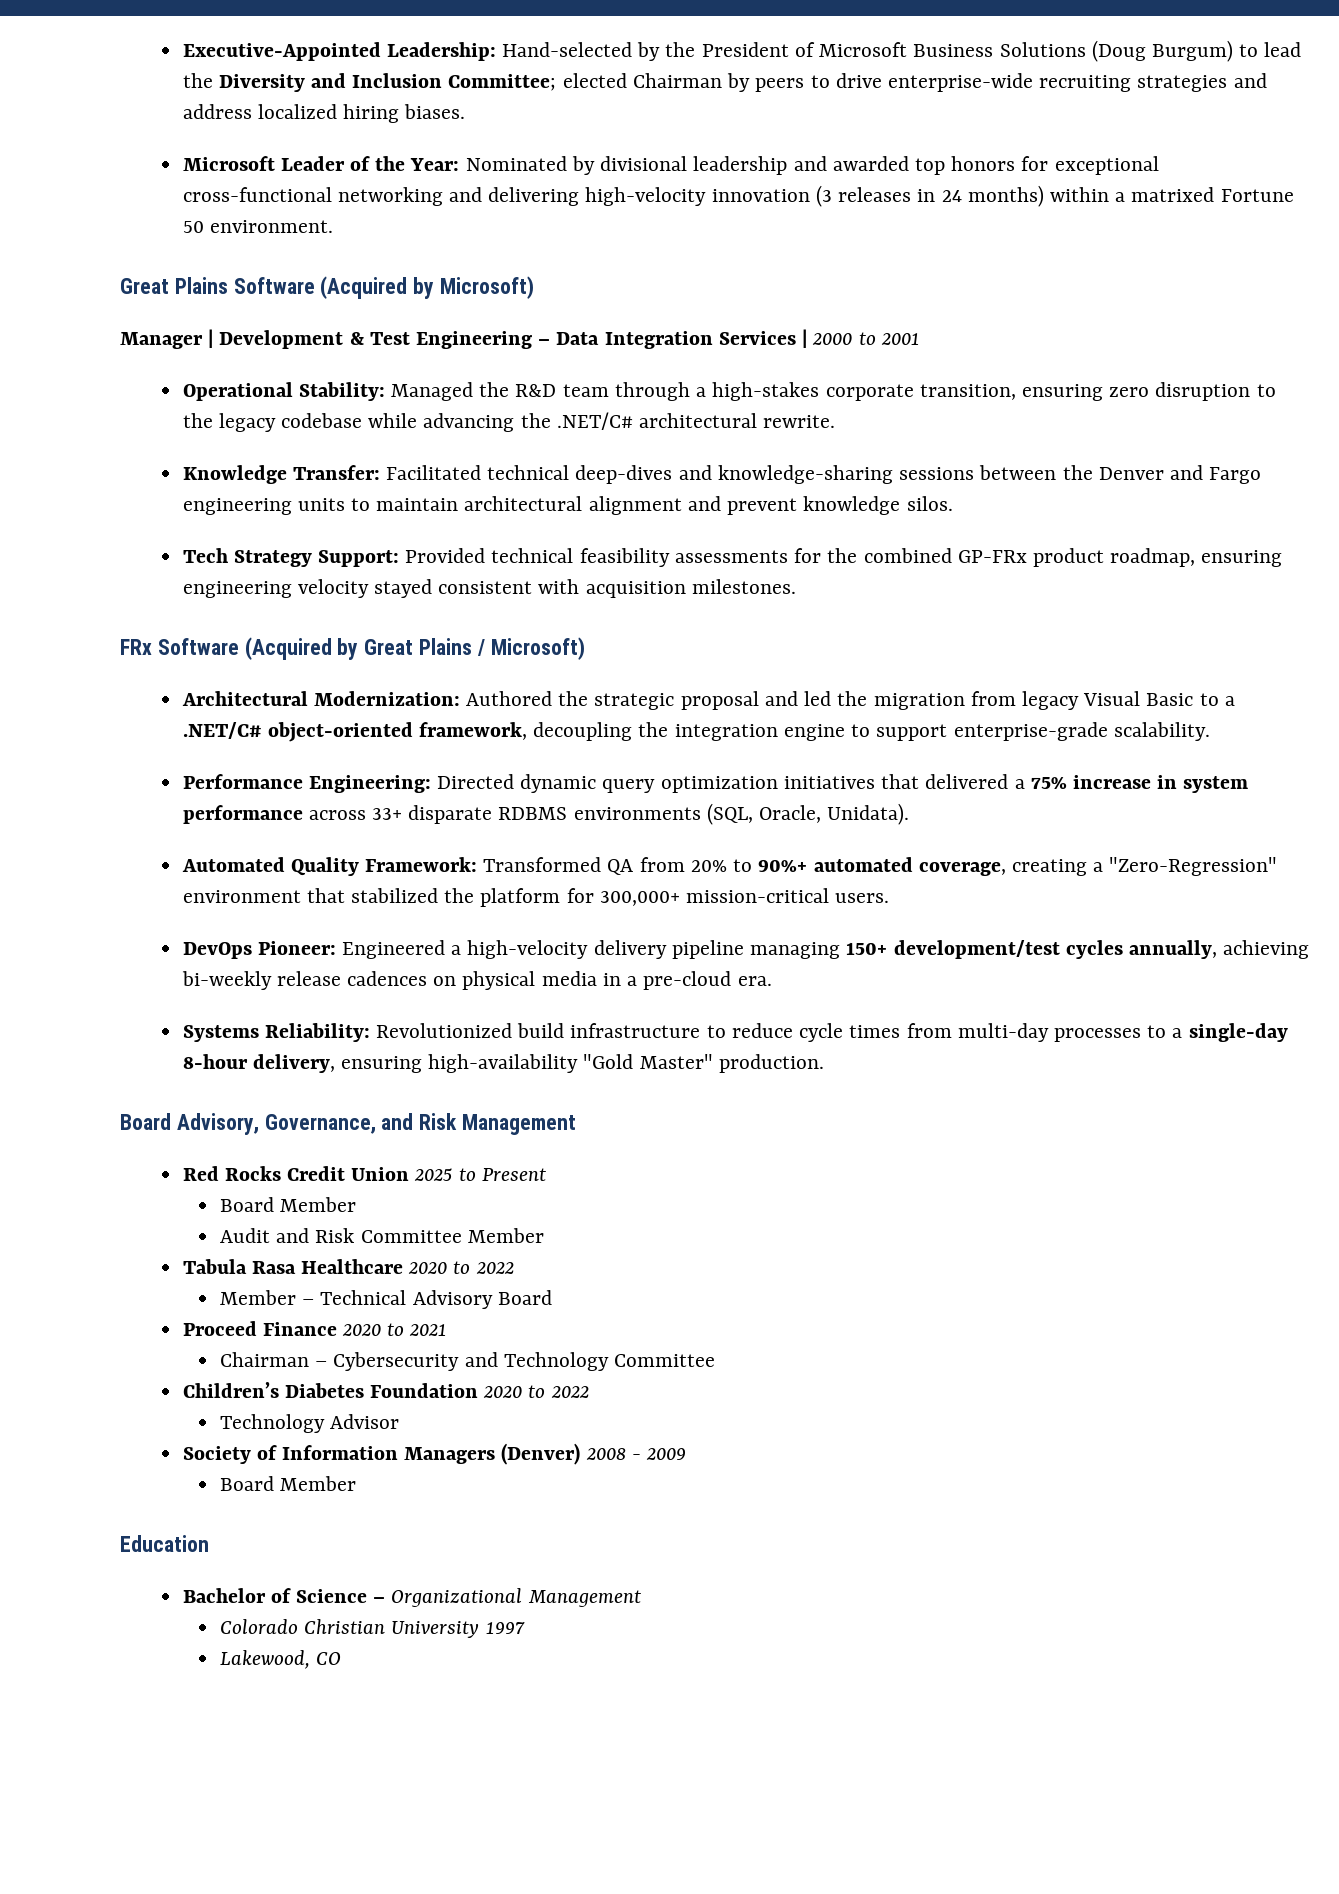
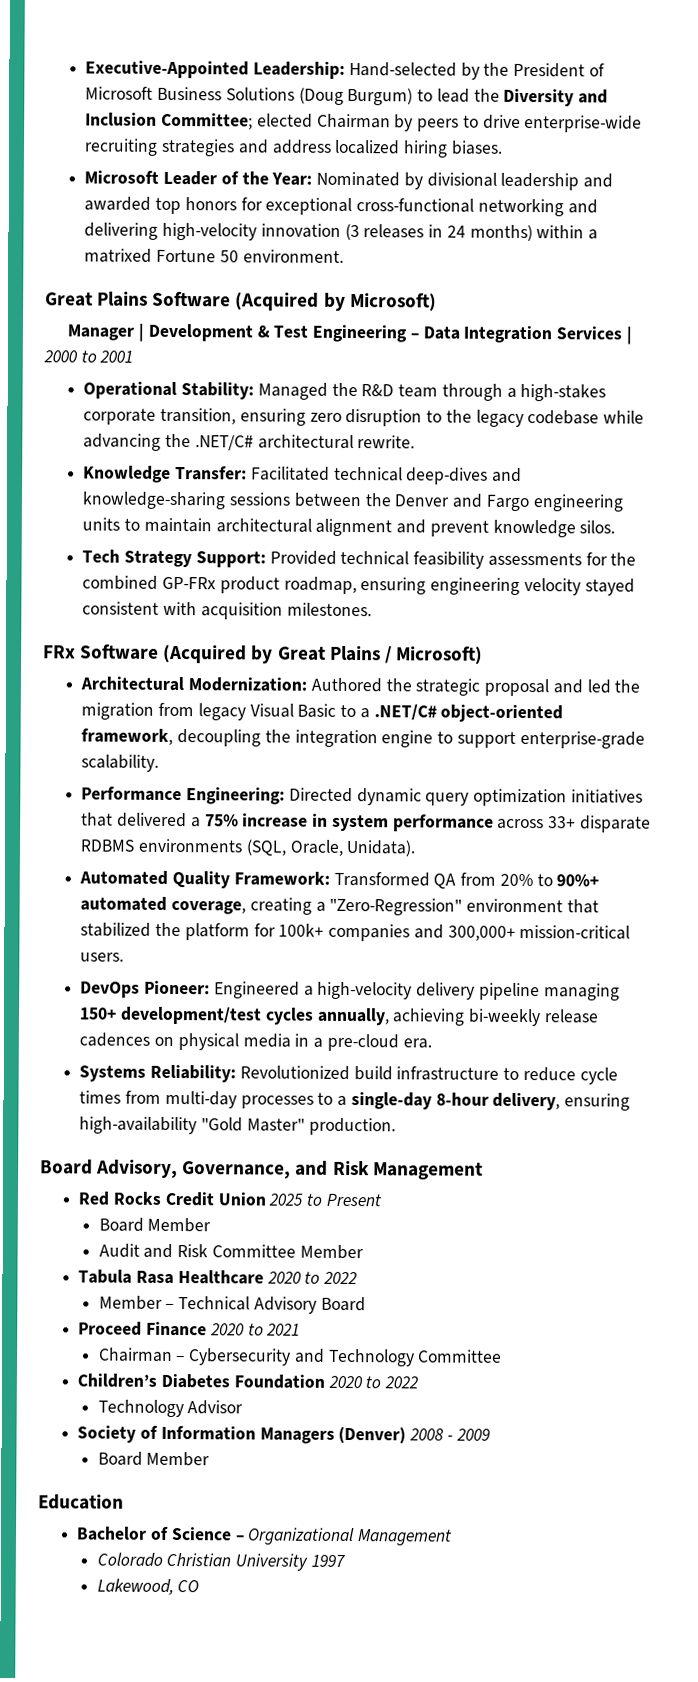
- Automated Quality Framework: Transformed QA from 20% to 90%+ automated coverage, creating a "Zero-Regression" environment that stabilized the platform for 300,000+ mission-critical users.
+ Automated Quality Framework: Transformed QA from 20% to 90%+ automated coverage, creating a "Zero-Regression" environment that stabilized the platform for 100k+ companies and 300,000+ mission-critical users.

